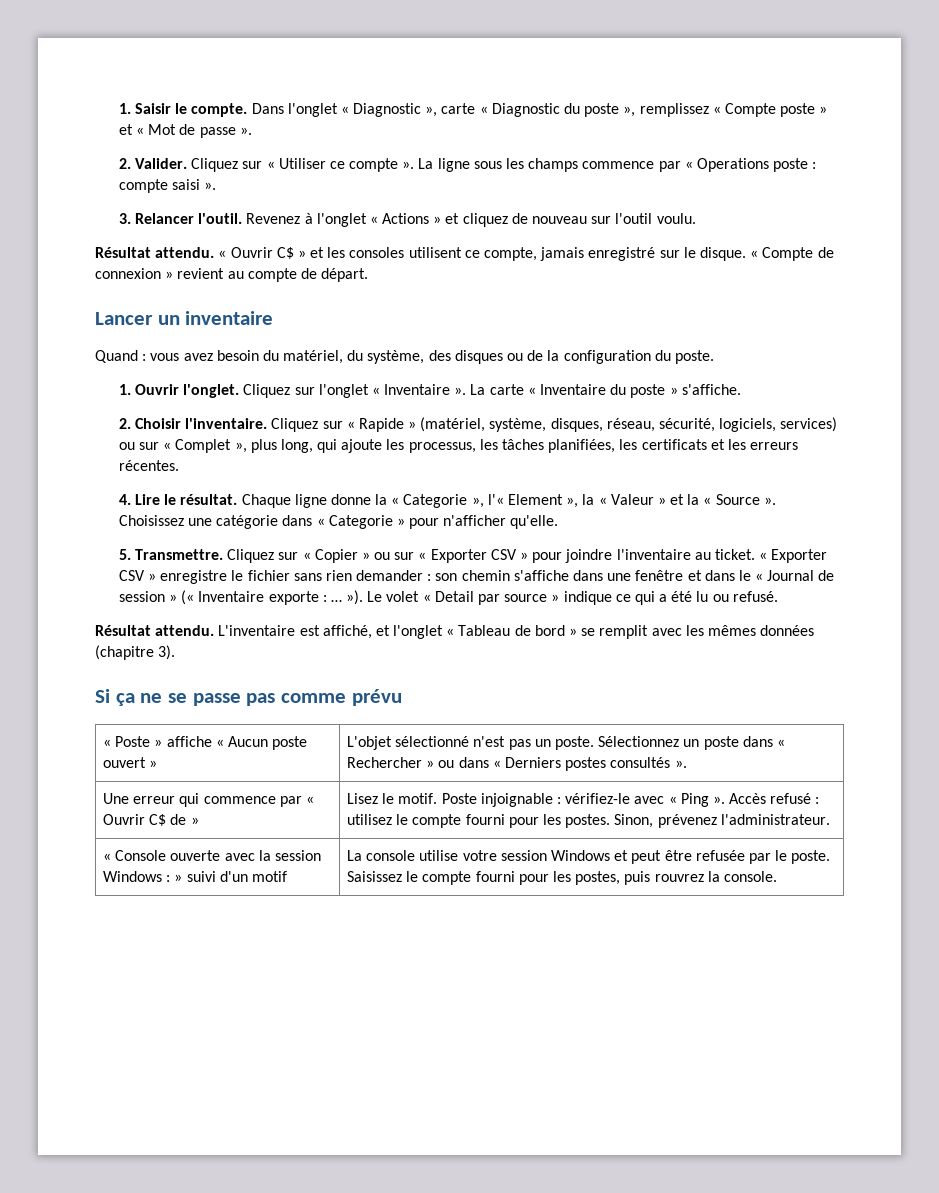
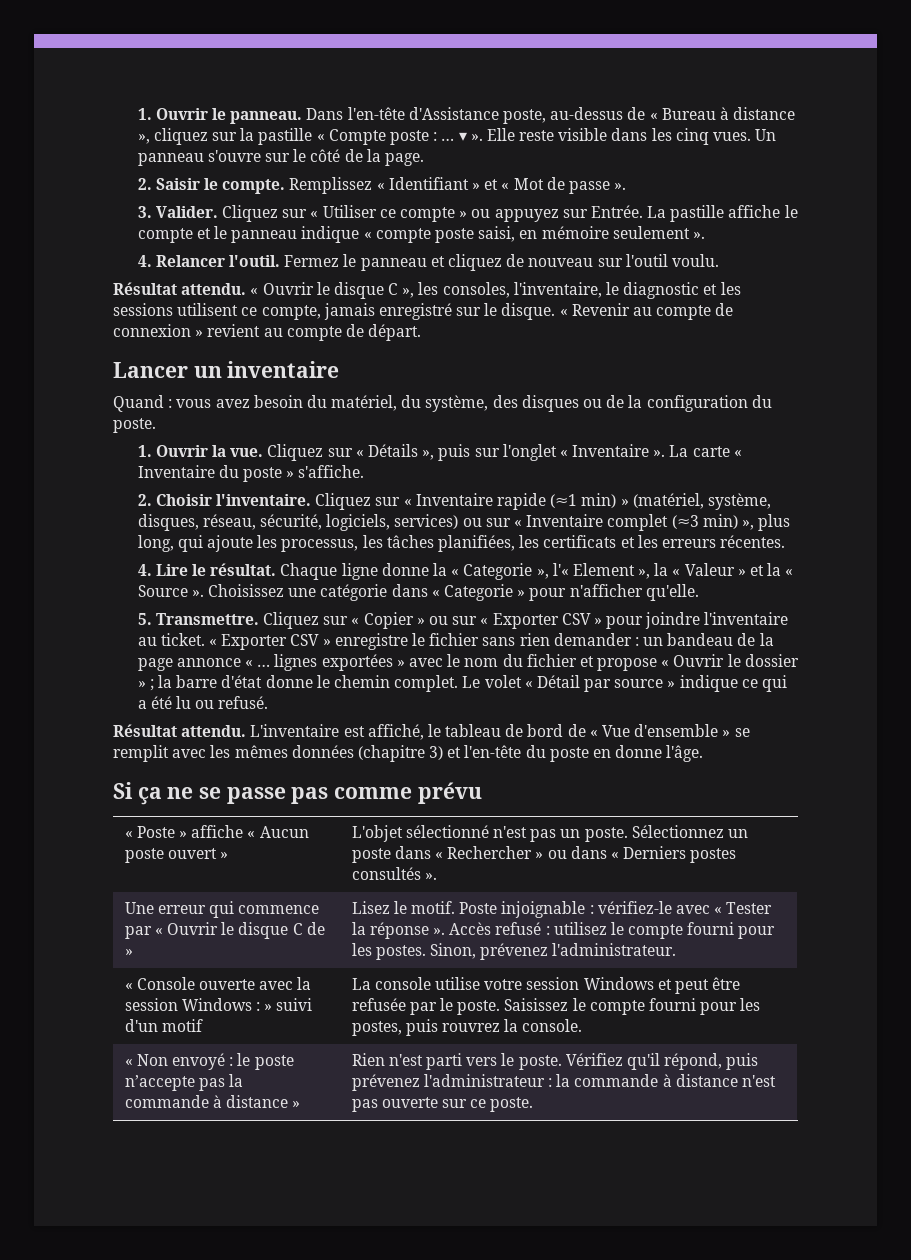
- 1. Saisir le compte. Dans l'onglet « Diagnostic », carte « Diagnostic du poste », remplissez « Compte poste » et « Mot de passe ».
+ 1. Ouvrir le panneau. Dans l'en-tête d'Assistance poste, au-dessus de « Bureau à distance », cliquez sur la pastille « Compte poste : … ▾ ». Elle reste visible dans les cinq vues. Un panneau s'ouvre sur le côté de la page.
+ 2. Saisir le compte. Remplissez « Identifiant » et « Mot de passe ».
- 2. Valider.
+ 3. Valider.
- Cliquez sur « Utiliser ce compte ». La ligne sous les champs commence par « Operations poste : compte saisi ».
- 3. Relancer l'outil.
+ Cliquez sur « Utiliser ce compte » ou appuyez sur Entrée. La pastille affiche le compte et le panneau indique « compte poste saisi, en mémoire seulement ».
+ 4. Relancer l'outil.
- Revenez à l'onglet « Actions » et cliquez de nouveau sur l'outil voulu.
+ Fermez le panneau et cliquez de nouveau sur l'outil voulu.
- « Ouvrir C$ » et les consoles utilisent ce compte, jamais enregistré sur le disque.
+ « Ouvrir le disque C », les consoles, l'inventaire, le diagnostic et les sessions utilisent ce compte, jamais enregistré sur le disque.
- « Compte de connexion » revient au compte de départ.
+ « Revenir au compte de connexion » revient au compte de départ.
- 1. Ouvrir l'onglet. Cliquez sur l'onglet « Inventaire ».
+ 1. Ouvrir la vue. Cliquez sur « Détails », puis sur l'onglet « Inventaire ».
- Cliquez sur « Rapide » (matériel, système, disques, réseau, sécurité, logiciels, services) ou sur « Complet », plus long, qui ajoute les processus, les tâches planifiées, les certificats et les erreurs récentes.
+ Cliquez sur « Inventaire rapide (≈1 min) » (matériel, système, disques, réseau, sécurité, logiciels, services) ou sur « Inventaire complet (≈3 min) », plus long, qui ajoute les processus, les tâches planifiées, les certificats et les erreurs récentes.
- « Exporter CSV » enregistre le fichier sans rien demander : son chemin s'affiche dans une fenêtre et dans le « Journal de session » (« Inventaire exporte : … »).
+ « Exporter CSV » enregistre le fichier sans rien demander : un bandeau de la page annonce « … lignes exportées » avec le nom du fichier et propose « Ouvrir le dossier » ; la barre d'état donne le chemin complet.
- Le volet « Detail par source » indique ce qui a été lu ou refusé.
+ Le volet « Détail par source » indique ce qui a été lu ou refusé.
- L'inventaire est affiché, et l'onglet « Tableau de bord » se remplit avec les mêmes données (chapitre 3).
+ L'inventaire est affiché, le tableau de bord de « Vue d'ensemble » se remplit avec les mêmes données (chapitre 3) et l'en-tête du poste en donne l'âge.
- Une erreur qui commence par « Ouvrir C$ de » | Lisez le motif. Poste injoignable : vérifiez-le avec « Ping ». Accès refusé : utilisez le compte fourni pour les postes. Sinon, prévenez l'administrateur.
+ Une erreur qui commence par « Ouvrir le disque C de » | Lisez le motif. Poste injoignable : vérifiez-le avec « Tester la réponse ». Accès refusé : utilisez le compte fourni pour les postes. Sinon, prévenez l'administrateur.
+ « Non envoyé : le poste nʼaccepte pas la commande à distance » | Rien n'est parti vers le poste. Vérifiez qu'il répond, puis prévenez l'administrateur : la commande à distance n'est pas ouverte sur ce poste.

